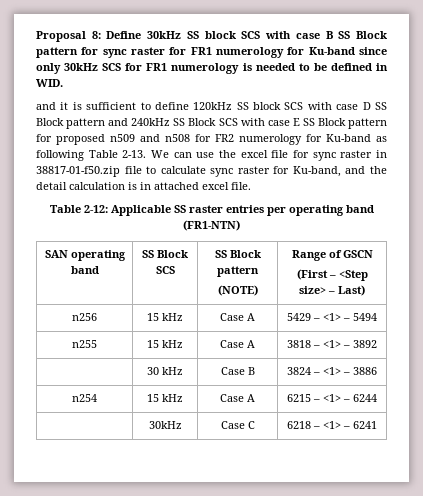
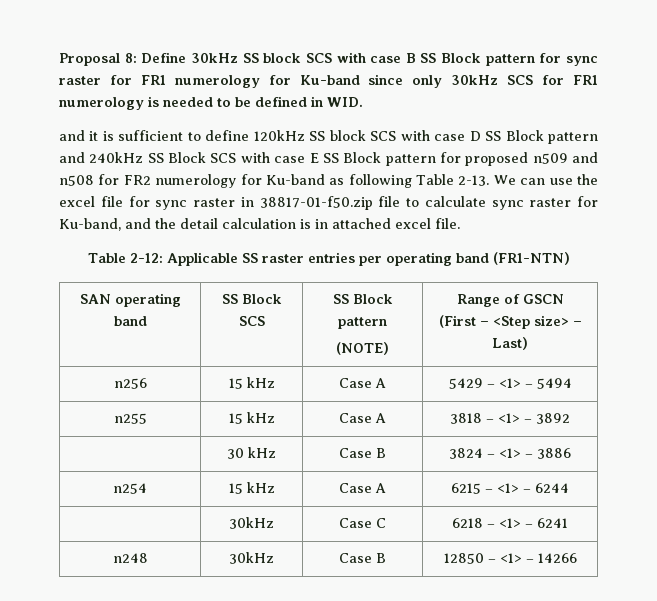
+ n248 | 30kHz | Case B | 12850 – <1> – 14266

